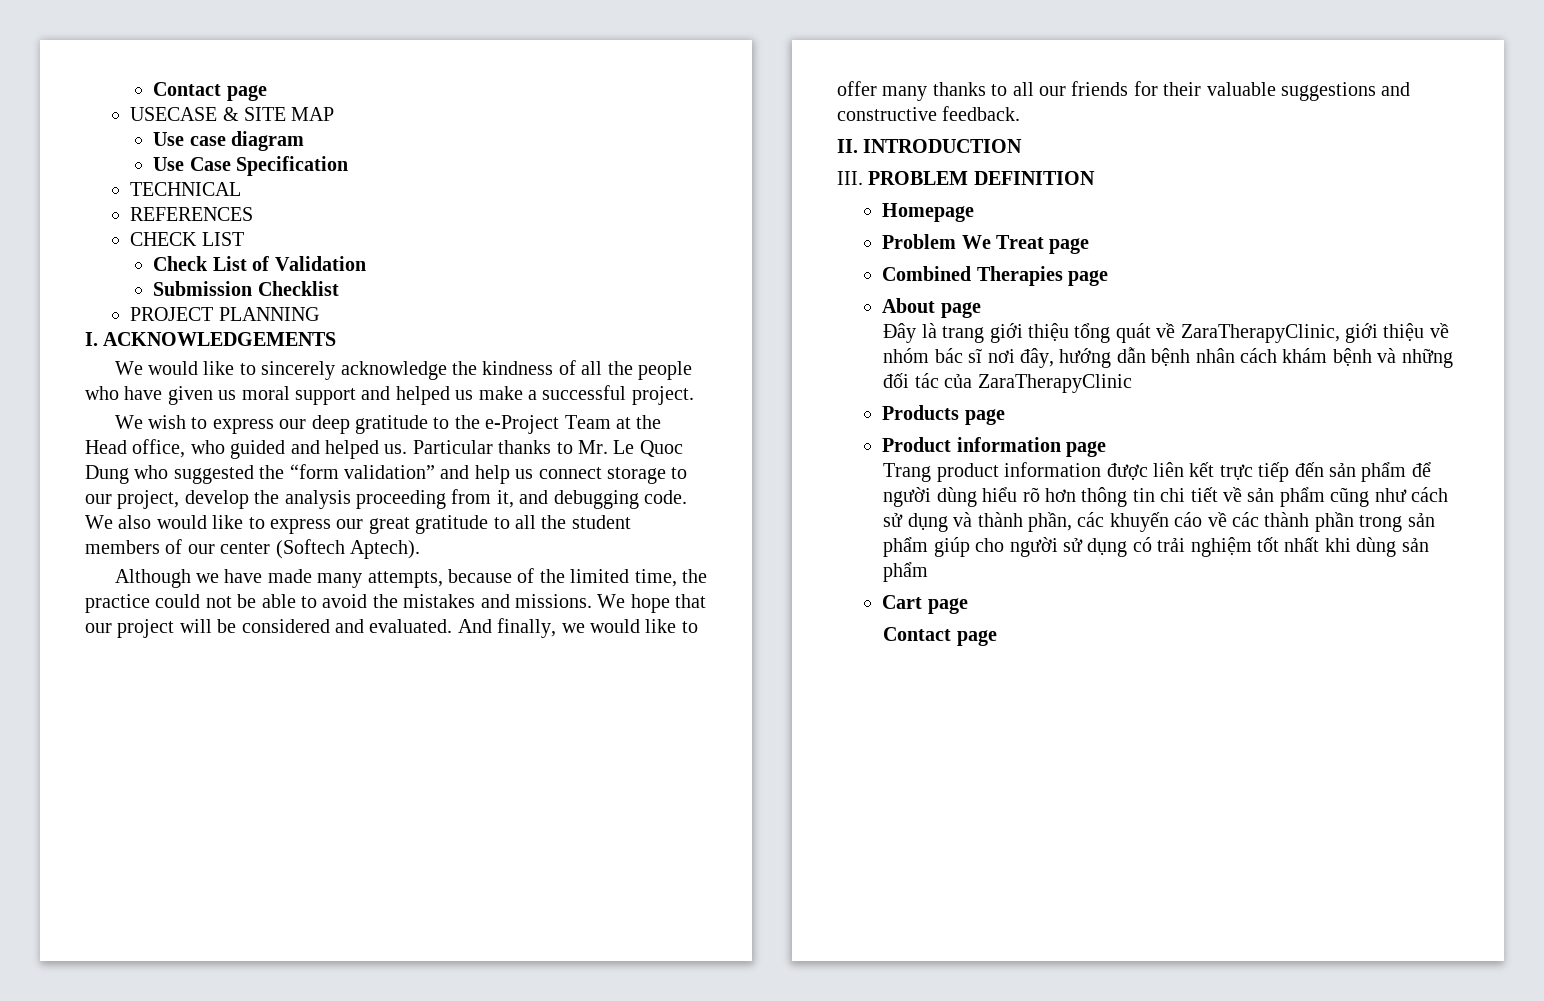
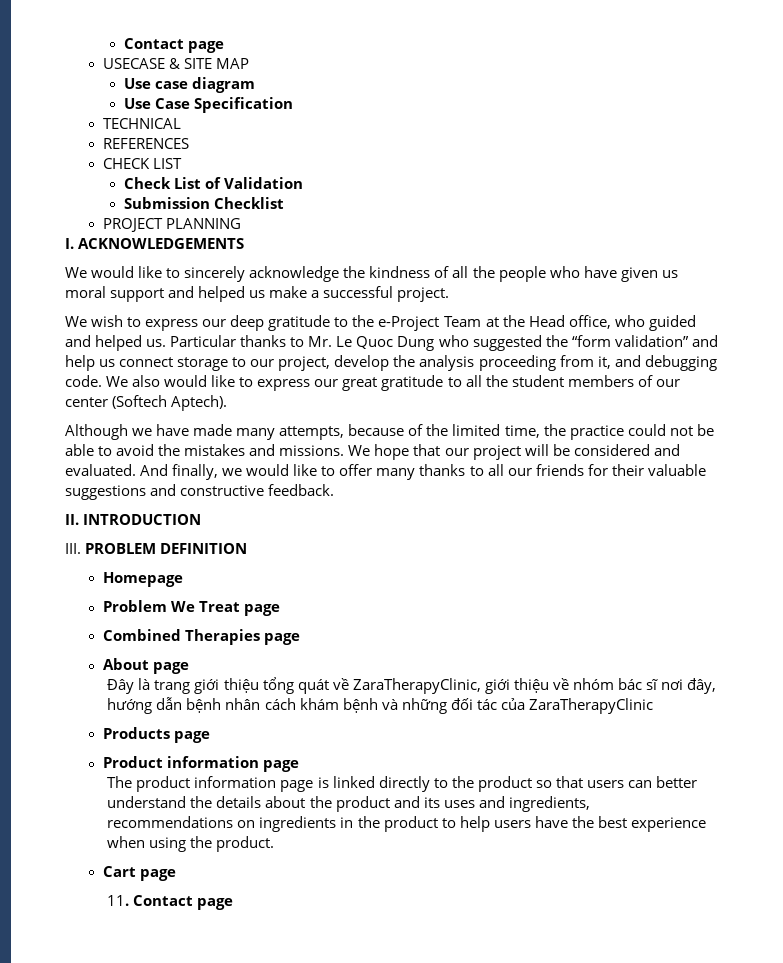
- Trang product information được liên kết trực tiếp đến sản phẩm để người dùng hiểu rõ hơn thông tin chi tiết về sản phẩm cũng như cách sử dụng và thành phần, các khuyến cáo về các thành phần trong sản phẩm giúp cho người sử dụng có trải nghiệm tốt nhất khi dùng sản phẩm
+ The product information page is linked directly to the product so that users can better understand the details about the product and its uses and ingredients, recommendations on ingredients in the product to help users have the best experience when using the product.
  Cart page
- Contact page
+ 11. Contact page

